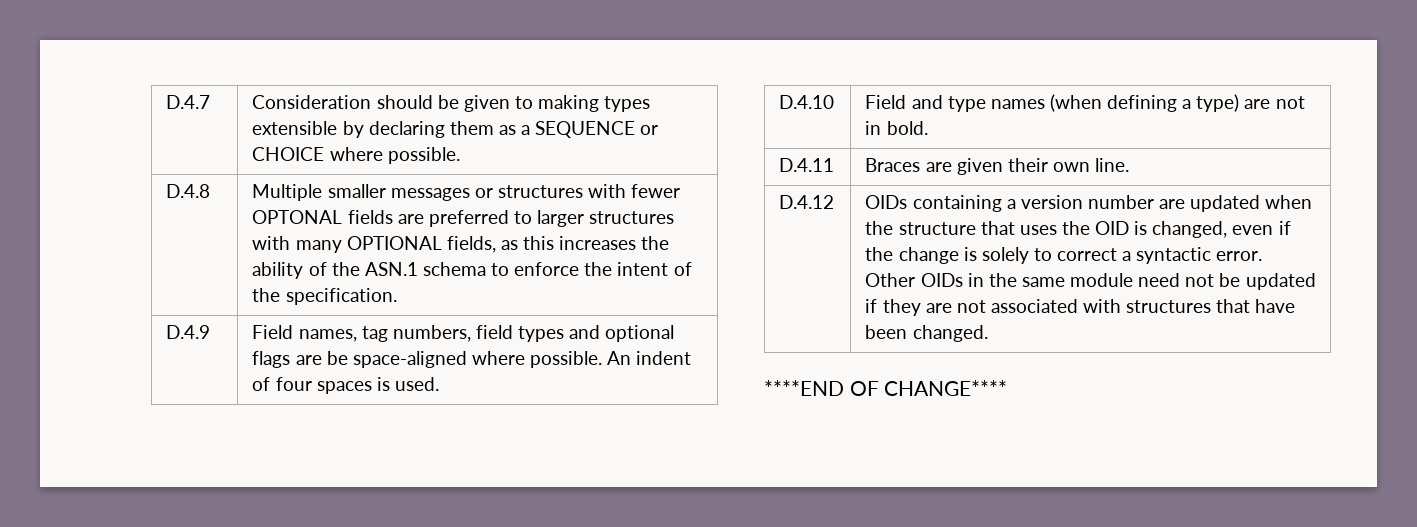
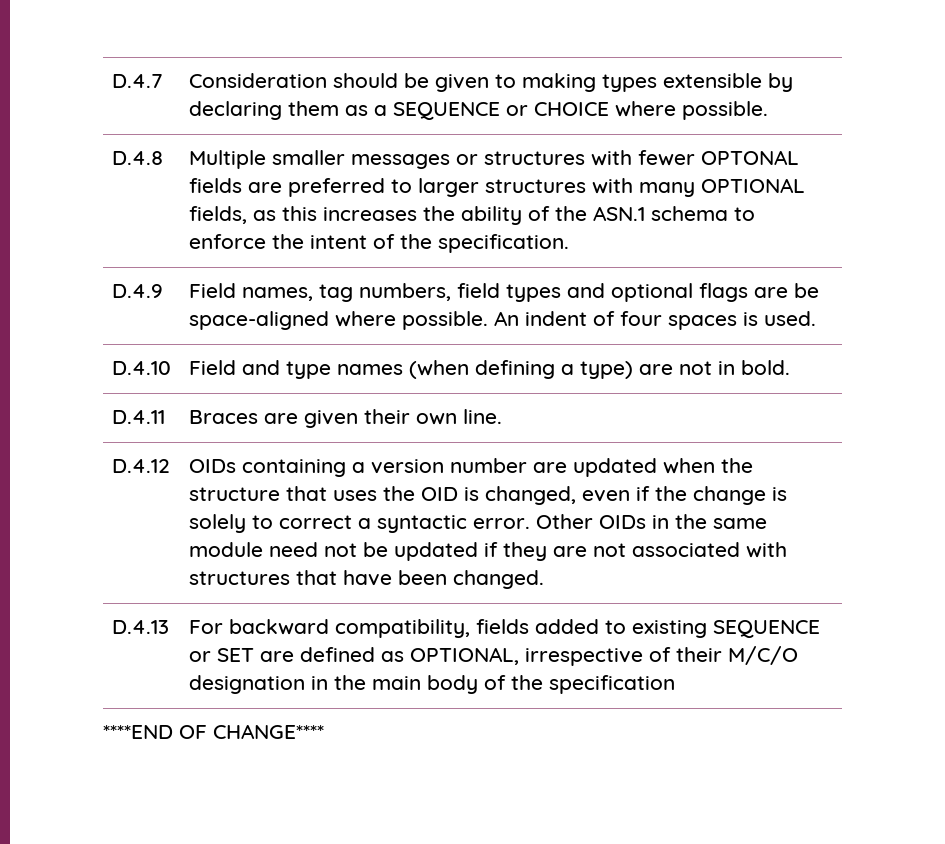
+ D.4.13 | For backward compatibility, fields added to existing SEQUENCE or SET are defined as OPTIONAL, irrespective of their M/C/O designation in the main body of the specification

